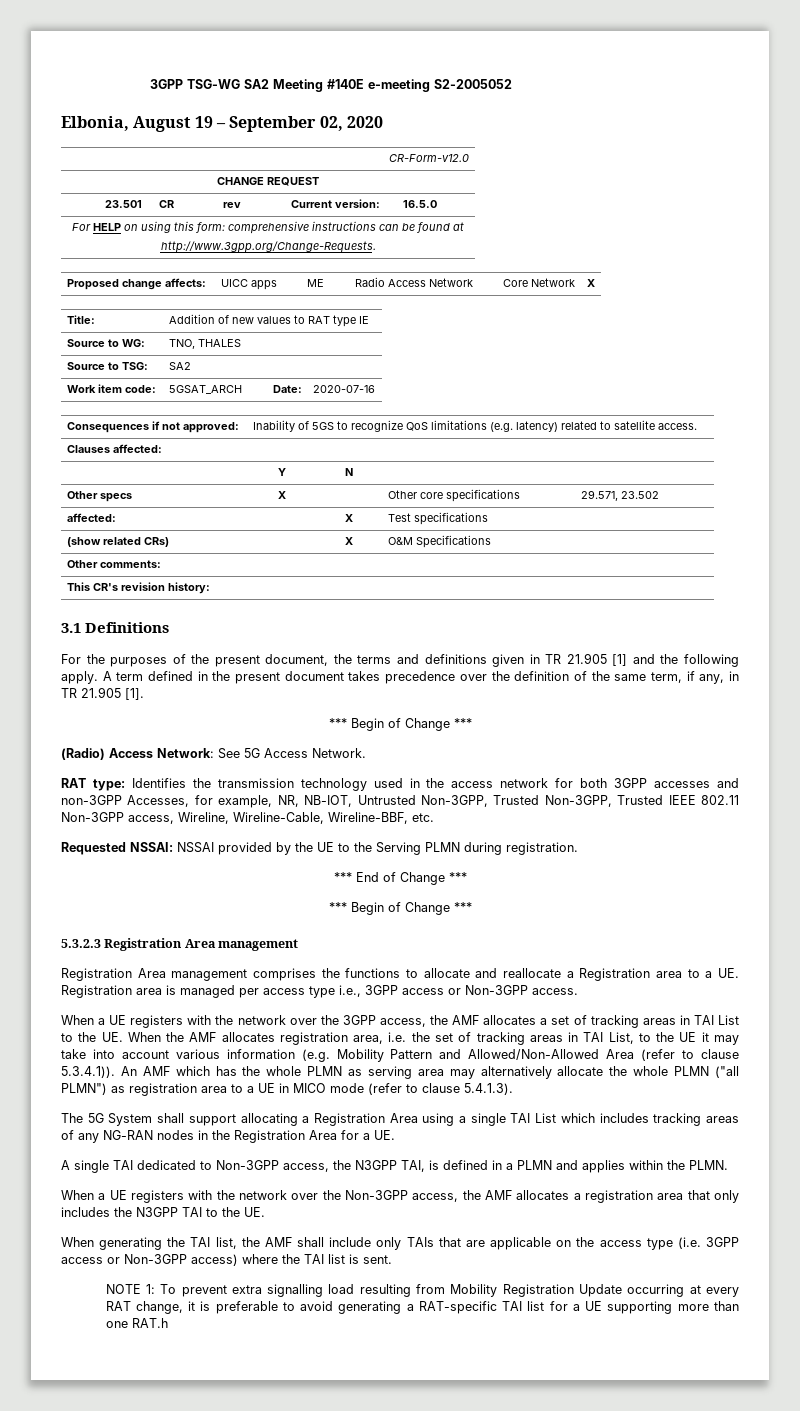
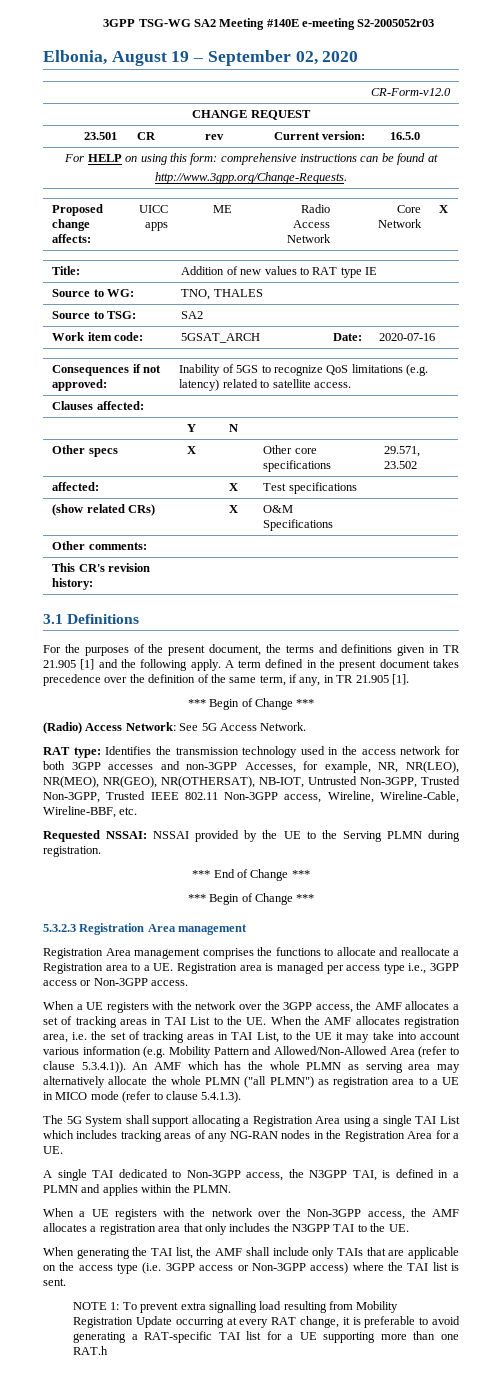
- 3GPP TSG-WG SA2 Meeting #140E e-meeting S2-2005052
+ 3GPP TSG-WG SA2 Meeting #140E e-meeting S2-2005052r03
- RAT type: Identifies the transmission technology used in the access network for both 3GPP accesses and non-3GPP Accesses, for example, NR, NB-IOT, Untrusted Non-3GPP, Trusted Non-3GPP, Trusted IEEE 802.11 Non-3GPP access, Wireline, Wireline-Cable, Wireline-BBF, etc.
+ RAT type: Identifies the transmission technology used in the access network for both 3GPP accesses and non-3GPP Accesses, for example, NR, NR(LEO), NR(MEO), NR(GEO), NR(OTHERSAT), NB-IOT, Untrusted Non-3GPP, Trusted Non-3GPP, Trusted IEEE 802.11 Non-3GPP access, Wireline, Wireline-Cable, Wireline-BBF, etc.

